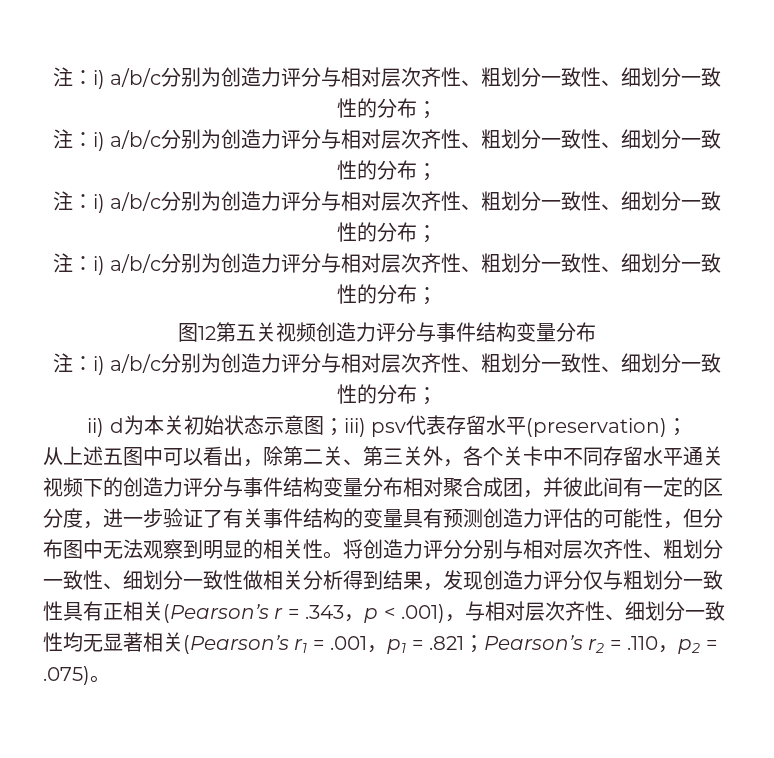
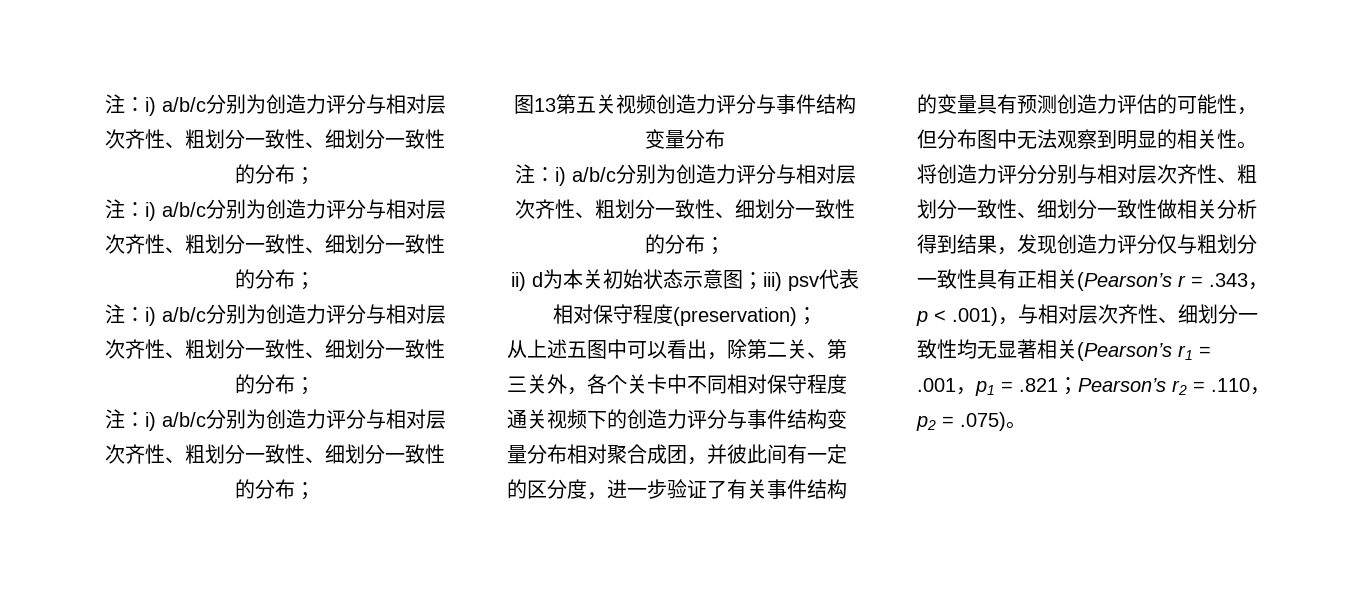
- 图12第五关视频创造力评分与事件结构变量分布
+ 图13第五关视频创造力评分与事件结构变量分布
- ii) d为本关初始状态示意图；iii) psv代表存留水平(preservation)；
+ ii) d为本关初始状态示意图；iii) psv代表相对保守程度(preservation)；
- 从上述五图中可以看出，除第二关、第三关外，各个关卡中不同存留水平通关视频下的创造力评分与事件结构变量分布相对聚合成团，并彼此间有一定的区分度，进一步验证了有关事件结构的变量具有预测创造力评估的可能性，但分布图中无法观察到明显的相关性。
+ 从上述五图中可以看出，除第二关、第三关外，各个关卡中不同相对保守程度通关视频下的创造力评分与事件结构变量分布相对聚合成团，并彼此间有一定的区分度，进一步验证了有关事件结构的变量具有预测创造力评估的可能性，但分布图中无法观察到明显的相关性。

